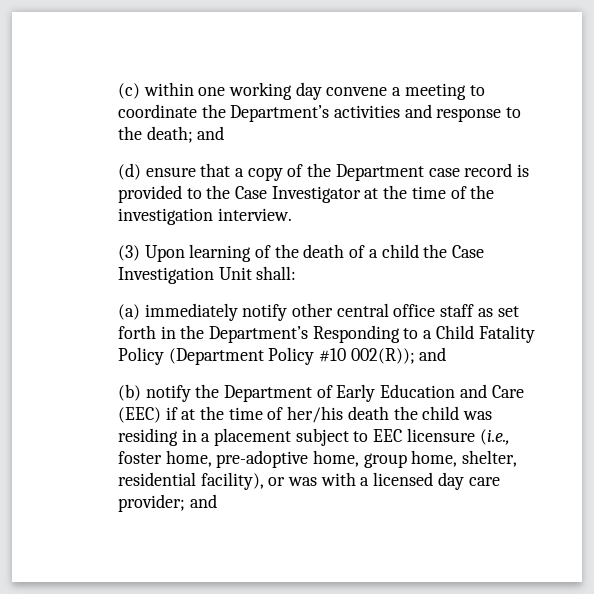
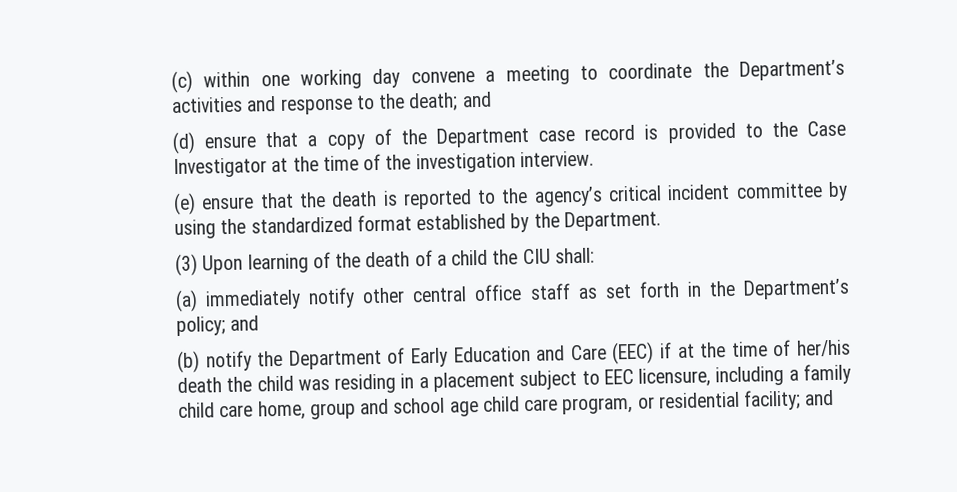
+ (e) ensure that the death is reported to the agency’s critical incident committee by using the standardized format established by the Department.
- (3) Upon learning of the death of a child the Case Investigation Unit shall:
+ (3) Upon learning of the death of a child the CIU shall:
- (a) immediately notify other central office staff as set forth in the Department’s Responding to a Child Fatality Policy (Department Policy #10 002(R)); and
+ (a) immediately notify other central office staff as set forth in the Department’s policy; and
- (b) notify the Department of Early Education and Care (EEC) if at the time of her/his death the child was residing in a placement subject to EEC licensure (i.e., foster home, pre-adoptive home, group home, shelter, residential facility), or was with a licensed day care provider; and
+ (b) notify the Department of Early Education and Care (EEC) if at the time of her/his death the child was residing in a placement subject to EEC licensure, including a family child care home, group and school age child care program, or residential facility; and

